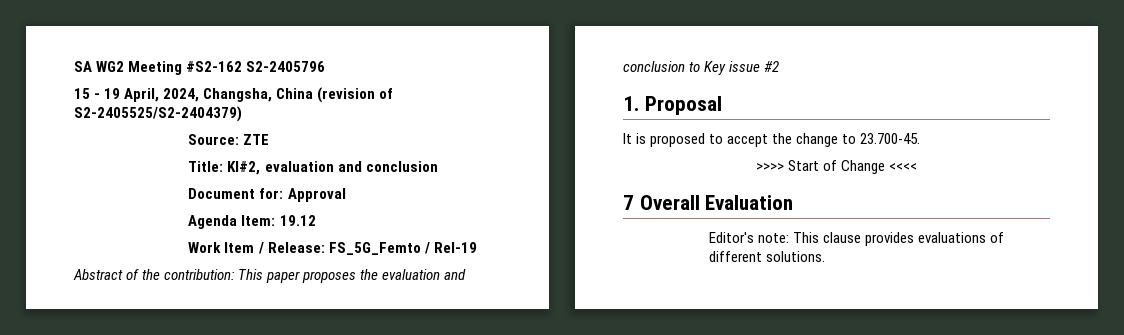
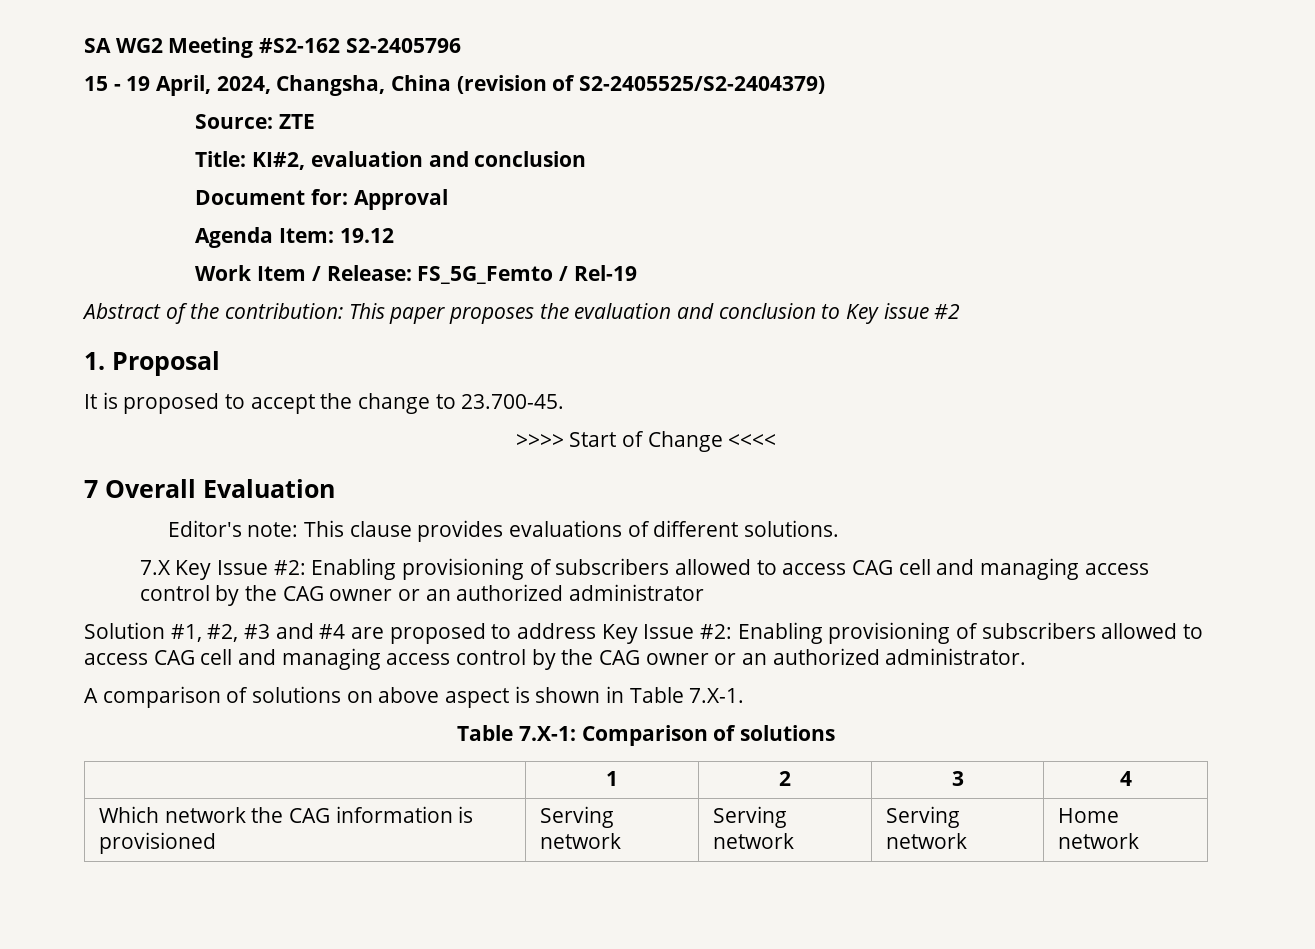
+ 7.X Key Issue #2: Enabling provisioning of subscribers allowed to access CAG cell and managing access control by the CAG owner or an authorized administrator
+ Solution #1, #2, #3 and #4 are proposed to address Key Issue #2: Enabling provisioning of subscribers allowed to access CAG cell and managing access control by the CAG owner or an authorized administrator.
+ A comparison of solutions on above aspect is shown in Table 7.X-1.
+ Table 7.X-1: Comparison of solutions
+ | 1 | 2 | 3 | 4
+ Which network the CAG information is provisioned | Serving network | Serving network | Serving network | Home network

